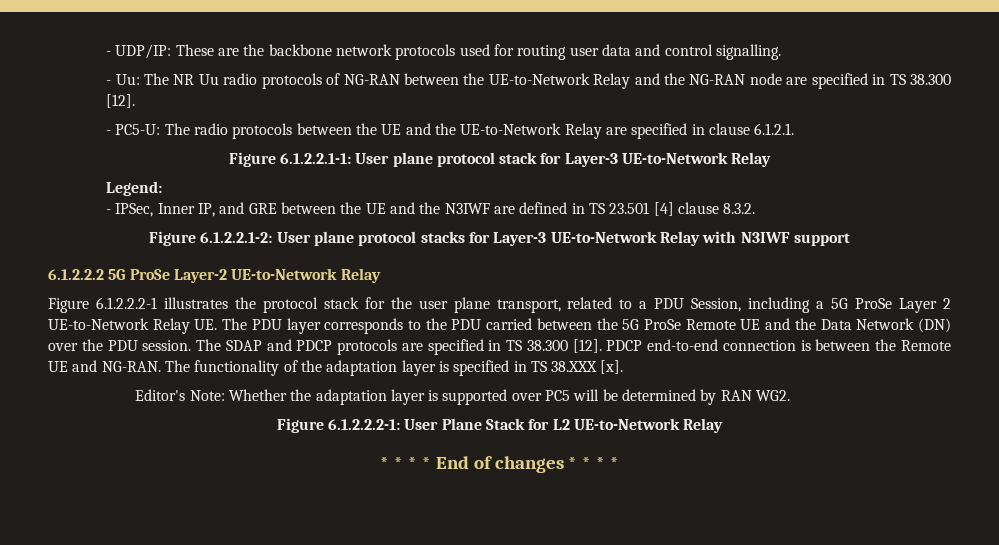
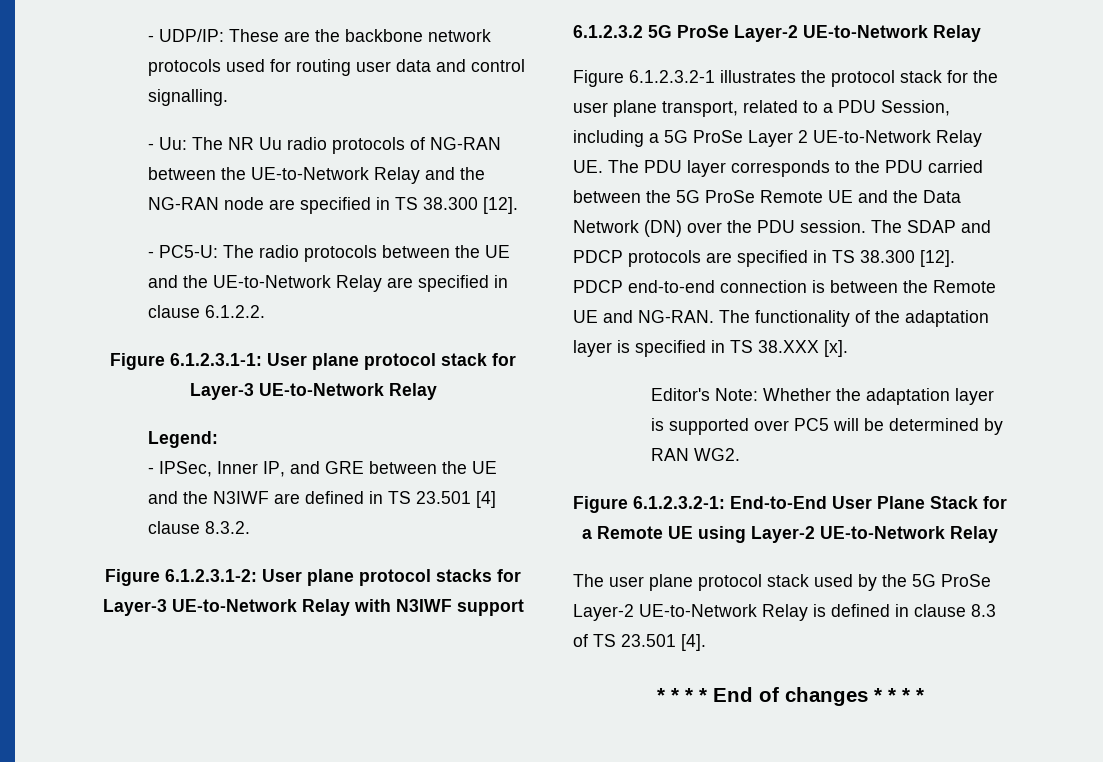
- - PC5-U: The radio protocols between the UE and the UE-to-Network Relay are specified in clause 6.1.2.1.
- Figure 6.1.2.2.1-1: User plane protocol stack for Layer-3 UE-to-Network Relay
+ - PC5-U: The radio protocols between the UE and the UE-to-Network Relay are specified in clause 6.1.2.2.
+ Figure 6.1.2.3.1-1: User plane protocol stack for Layer-3 UE-to-Network Relay
- Figure 6.1.2.2.1-2: User plane protocol stacks for Layer-3 UE-to-Network Relay with N3IWF support
+ Figure 6.1.2.3.1-2: User plane protocol stacks for Layer-3 UE-to-Network Relay with N3IWF support
- 6.1.2.2.2 5G ProSe Layer-2 UE-to-Network Relay
+ 6.1.2.3.2 5G ProSe Layer-2 UE-to-Network Relay
- Figure 6.1.2.2.2-1 illustrates the protocol stack for the user plane transport, related to a PDU Session, including a 5G ProSe Layer 2 UE-to-Network Relay UE. The PDU layer corresponds to the PDU carried between the 5G ProSe Remote UE and the Data Network (DN) over the PDU session.
+ Figure 6.1.2.3.2-1 illustrates the protocol stack for the user plane transport, related to a PDU Session, including a 5G ProSe Layer 2 UE-to-Network Relay UE. The PDU layer corresponds to the PDU carried between the 5G ProSe Remote UE and the Data Network (DN) over the PDU session.
- Figure 6.1.2.2.2-1: User Plane Stack for L2 UE-to-Network Relay
+ Figure 6.1.2.3.2-1: End-to-End User Plane Stack for a Remote UE using Layer-2 UE-to-Network Relay
+ The user plane protocol stack used by the 5G ProSe Layer-2 UE-to-Network Relay is defined in clause 8.3 of TS 23.501 [4].

